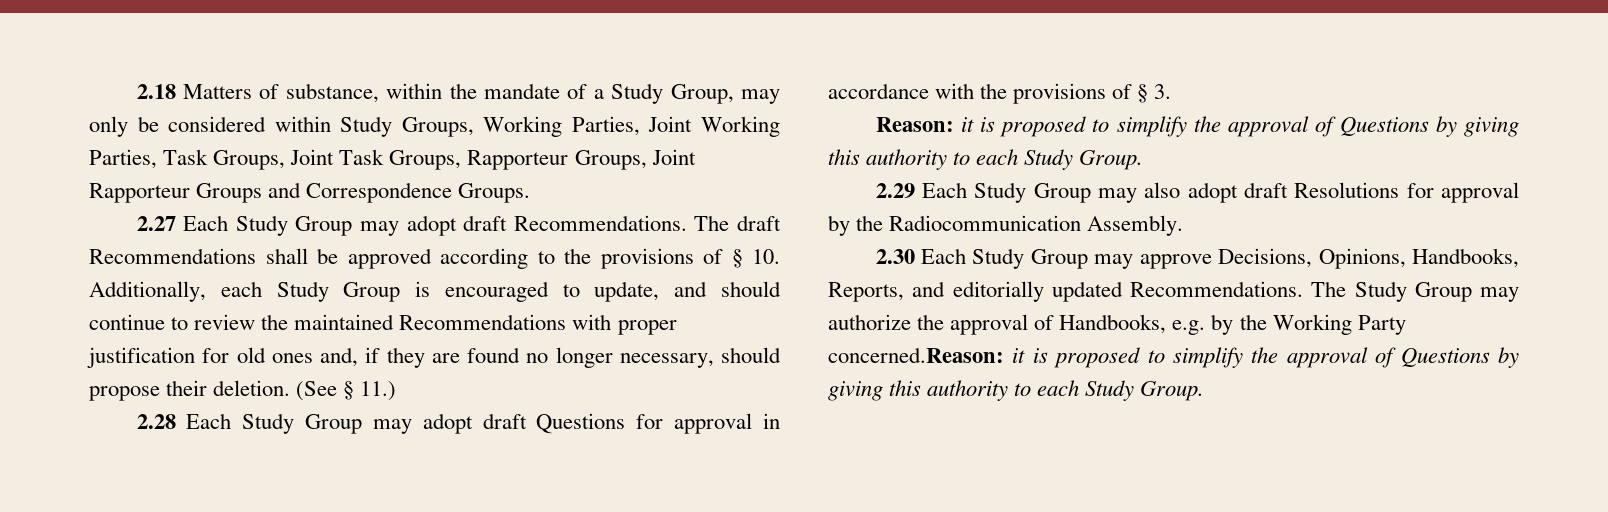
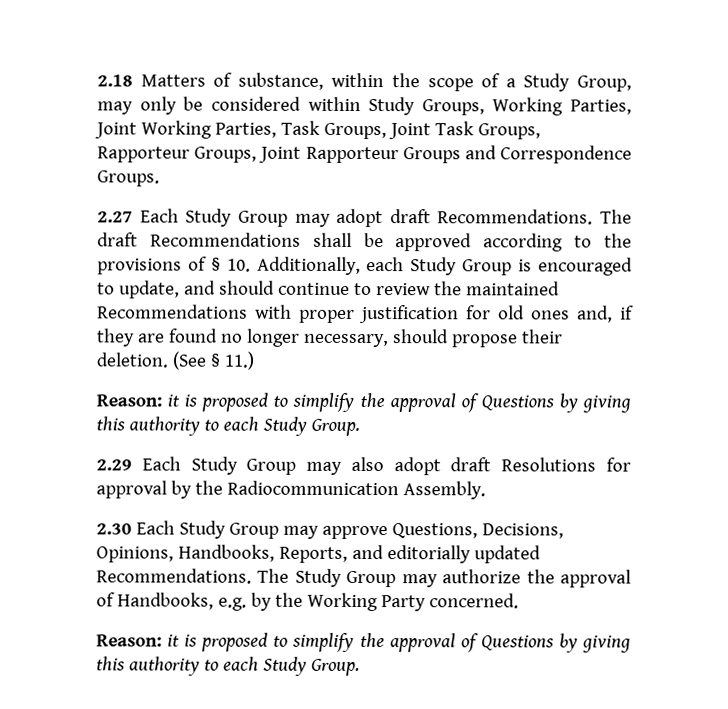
- 2.18 Matters of substance, within the mandate of a Study Group, may only be considered within Study Groups, Working Parties, Joint Working Parties, Task Groups, Joint Task Groups, Rapporteur Groups, Joint Rapporteur Groups and Correspondence Groups.
+ 2.18 Matters of substance, within the scope of a Study Group, may only be considered within Study Groups, Working Parties, Joint Working Parties, Task Groups, Joint Task Groups, Rapporteur Groups, Joint Rapporteur Groups and Correspondence Groups.
- 2.28 Each Study Group may adopt draft Questions for approval in accordance with the provisions of § 3.
- 2.30 Each Study Group may approve Decisions, Opinions, Handbooks, Reports, and editorially updated Recommendations.
+ 2.30 Each Study Group may approve Questions, Decisions, Opinions, Handbooks, Reports, and editorially updated Recommendations.
- The Study Group may authorize the approval of Handbooks, e.g. by the Working Party concerned.Reason: it is proposed to simplify the approval of Questions by giving this authority to each Study Group.
+ The Study Group may authorize the approval of Handbooks, e.g. by the Working Party concerned.
+ Reason: it is proposed to simplify the approval of Questions by giving this authority to each Study Group.

